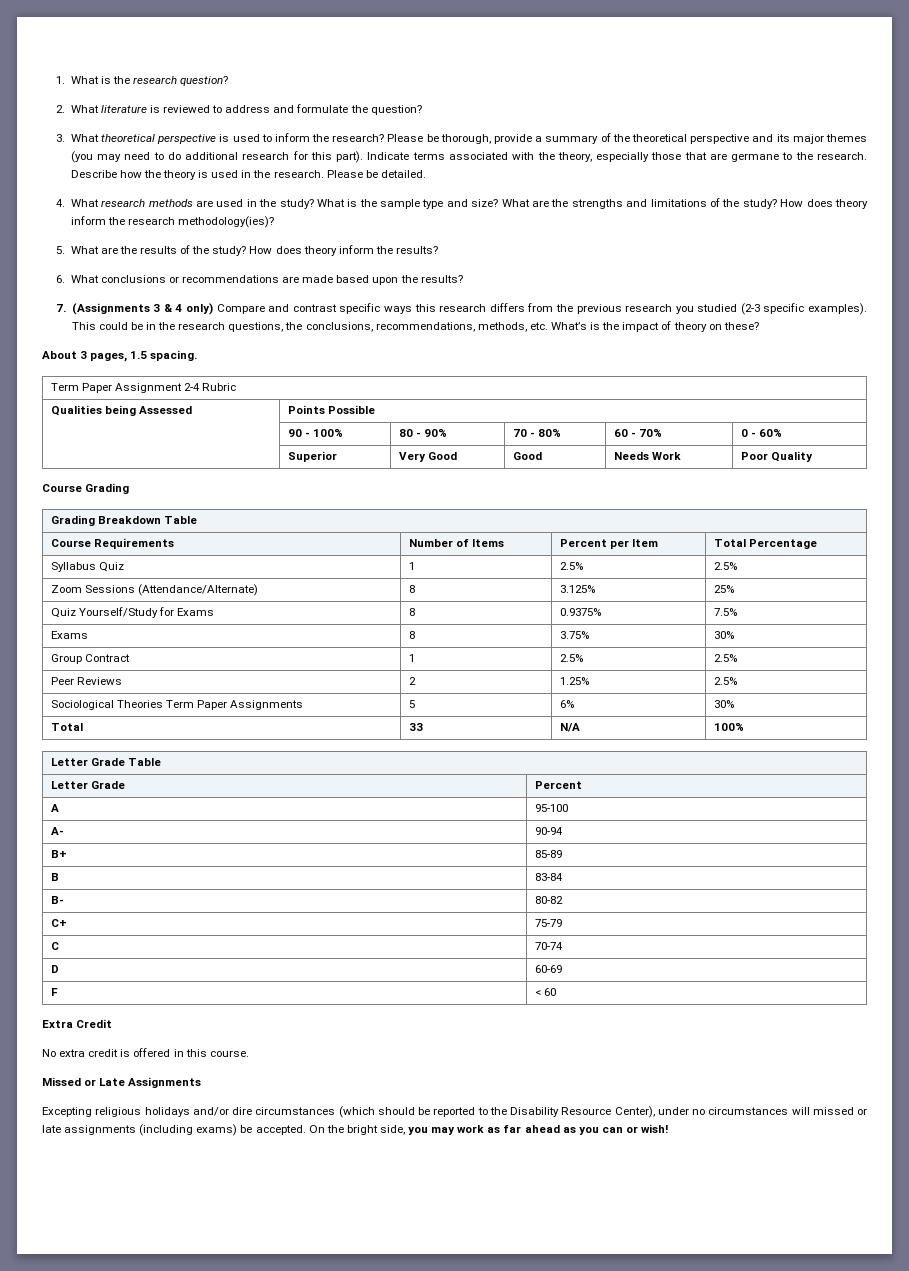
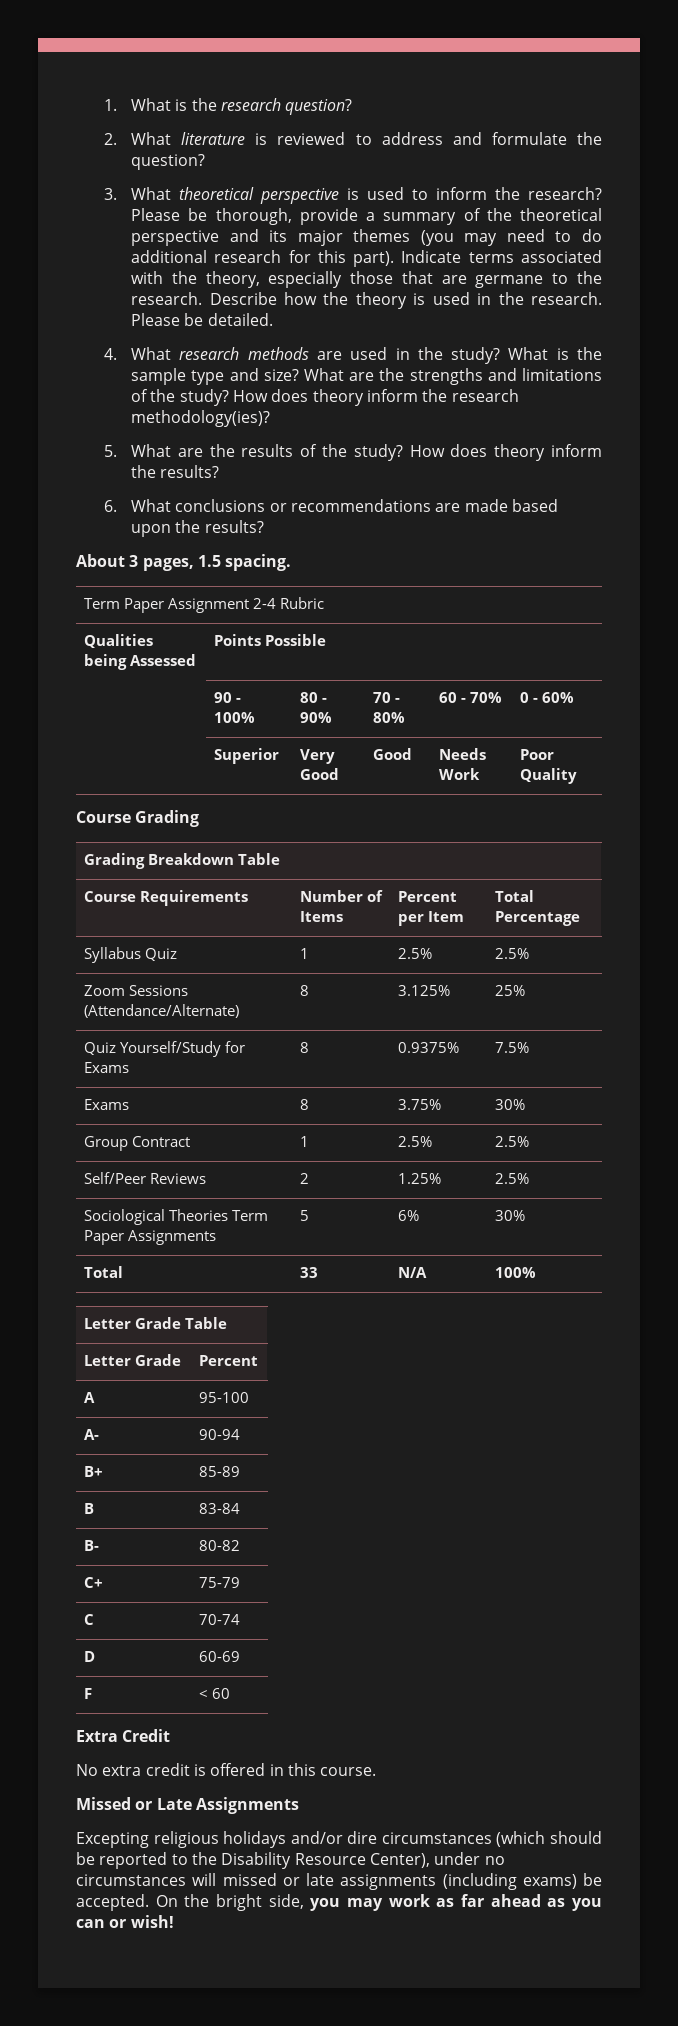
- 7. (Assignments 3 & 4 only) Compare and contrast specific ways this research differs from the previous research you studied (2-3 specific examples). This could be in the research questions, the conclusions, recommendations, methods, etc. What’s is the impact of theory on these?
- Peer Reviews | 2 | 1.25% | 2.5%
+ Self/Peer Reviews | 2 | 1.25% | 2.5%

